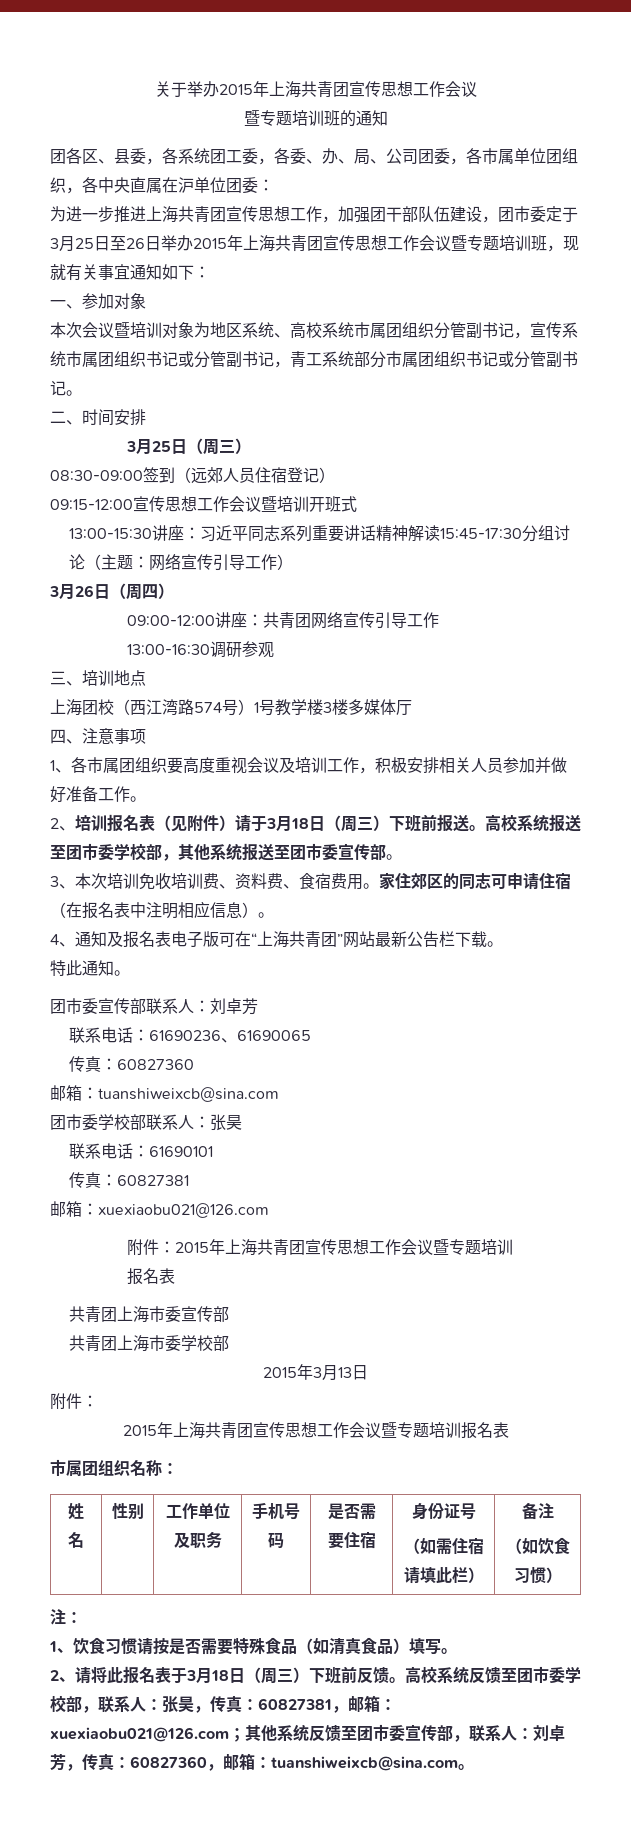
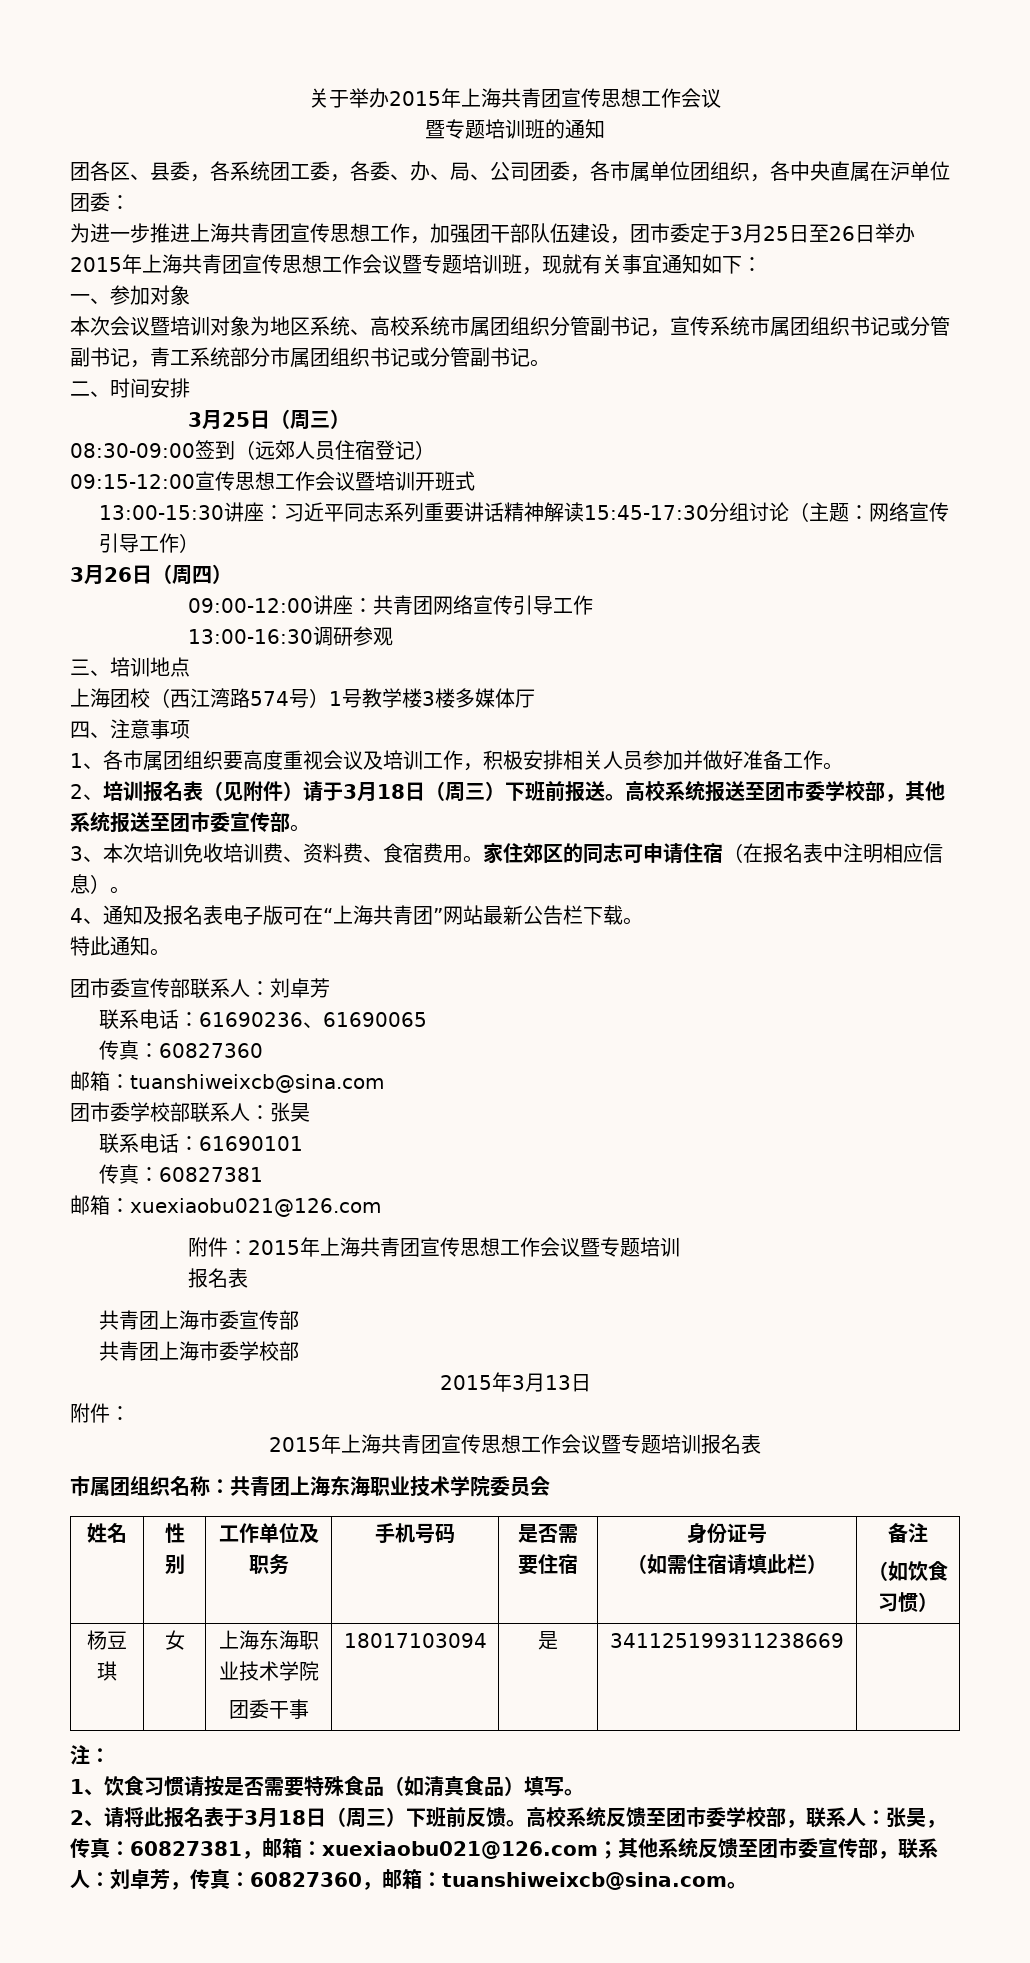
- 市属团组织名称：
+ 市属团组织名称：共青团上海东海职业技术学院委员会
+ 杨豆琪 | 女 | 上海东海职业技术学院
+ 团委干事 | 18017103094 | 是 | 341125199311238669 |

